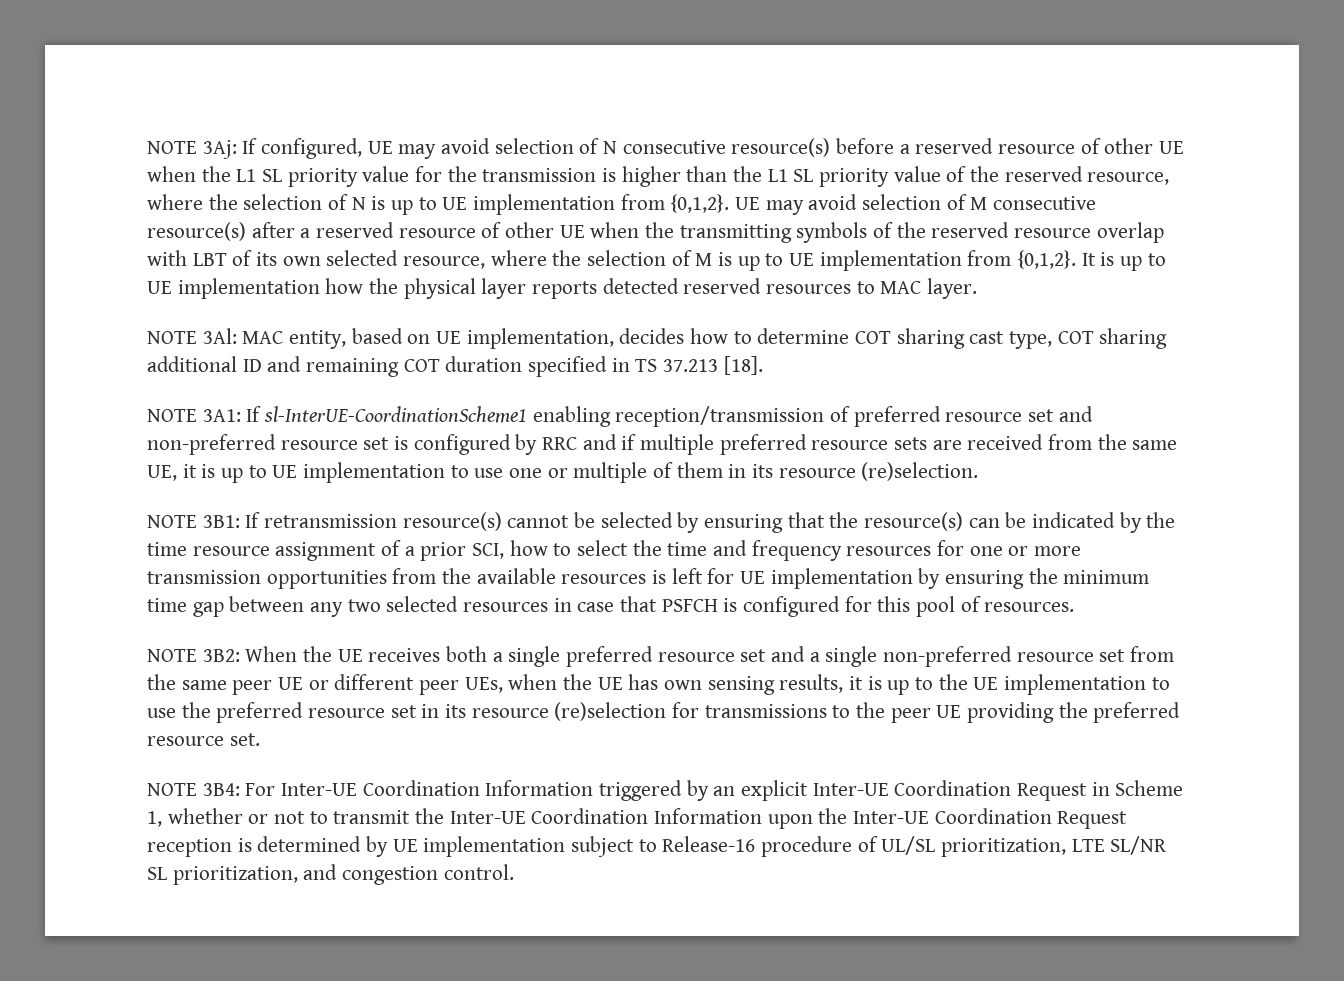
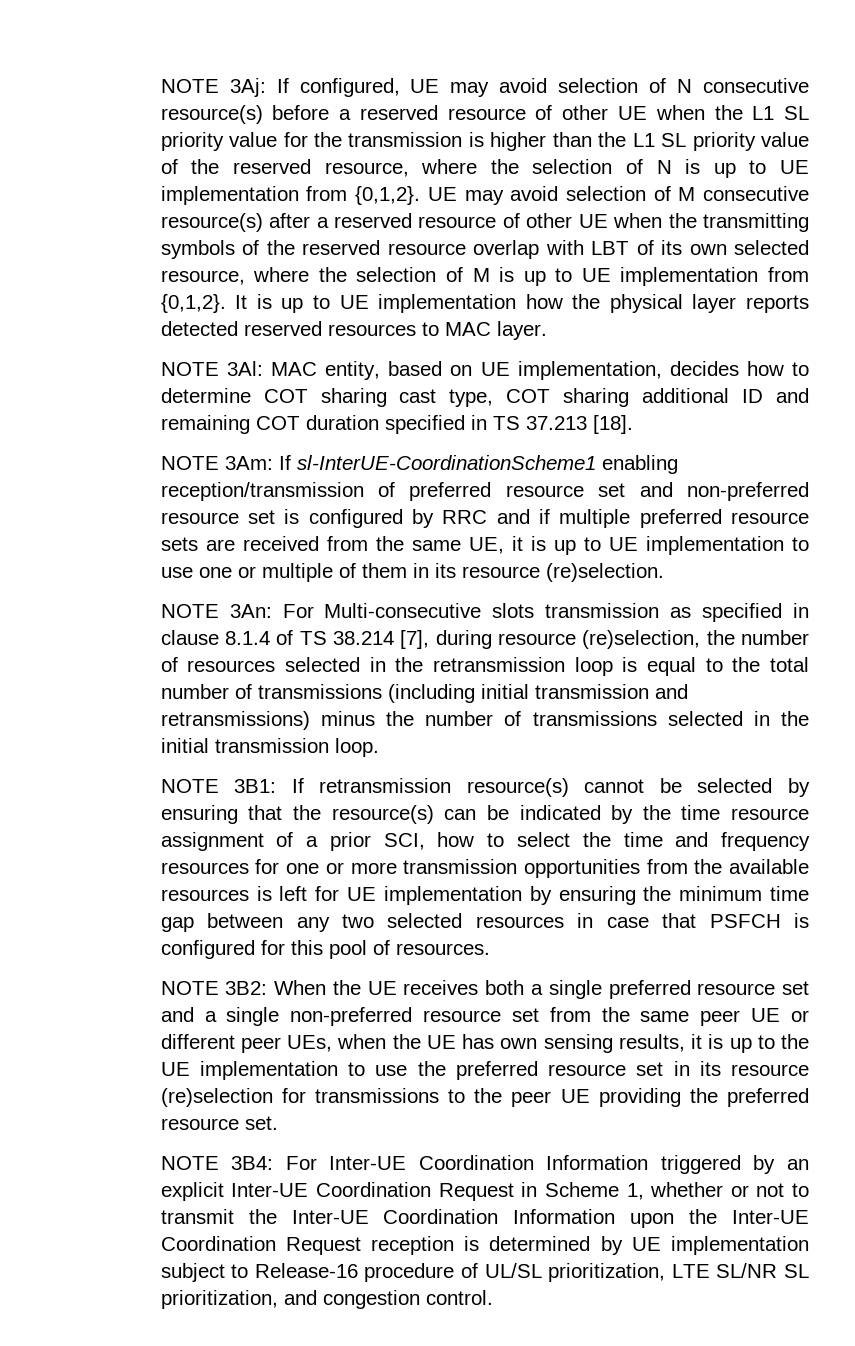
- NOTE 3A1: If sl-InterUE-CoordinationScheme1 enabling reception/transmission of preferred resource set and non-preferred resource set is configured by RRC and if multiple preferred resource sets are received from the same UE, it is up to UE implementation to use one or multiple of them in its resource (re)selection.
+ NOTE 3Am: If sl-InterUE-CoordinationScheme1 enabling reception/transmission of preferred resource set and non-preferred resource set is configured by RRC and if multiple preferred resource sets are received from the same UE, it is up to UE implementation to use one or multiple of them in its resource (re)selection.
+ NOTE 3An: For Multi-consecutive slots transmission as specified in clause 8.1.4 of TS 38.214 [7], during resource (re)selection, the number of resources selected in the retransmission loop is equal to the total number of transmissions (including initial transmission and retransmissions) minus the number of transmissions selected in the initial transmission loop.

